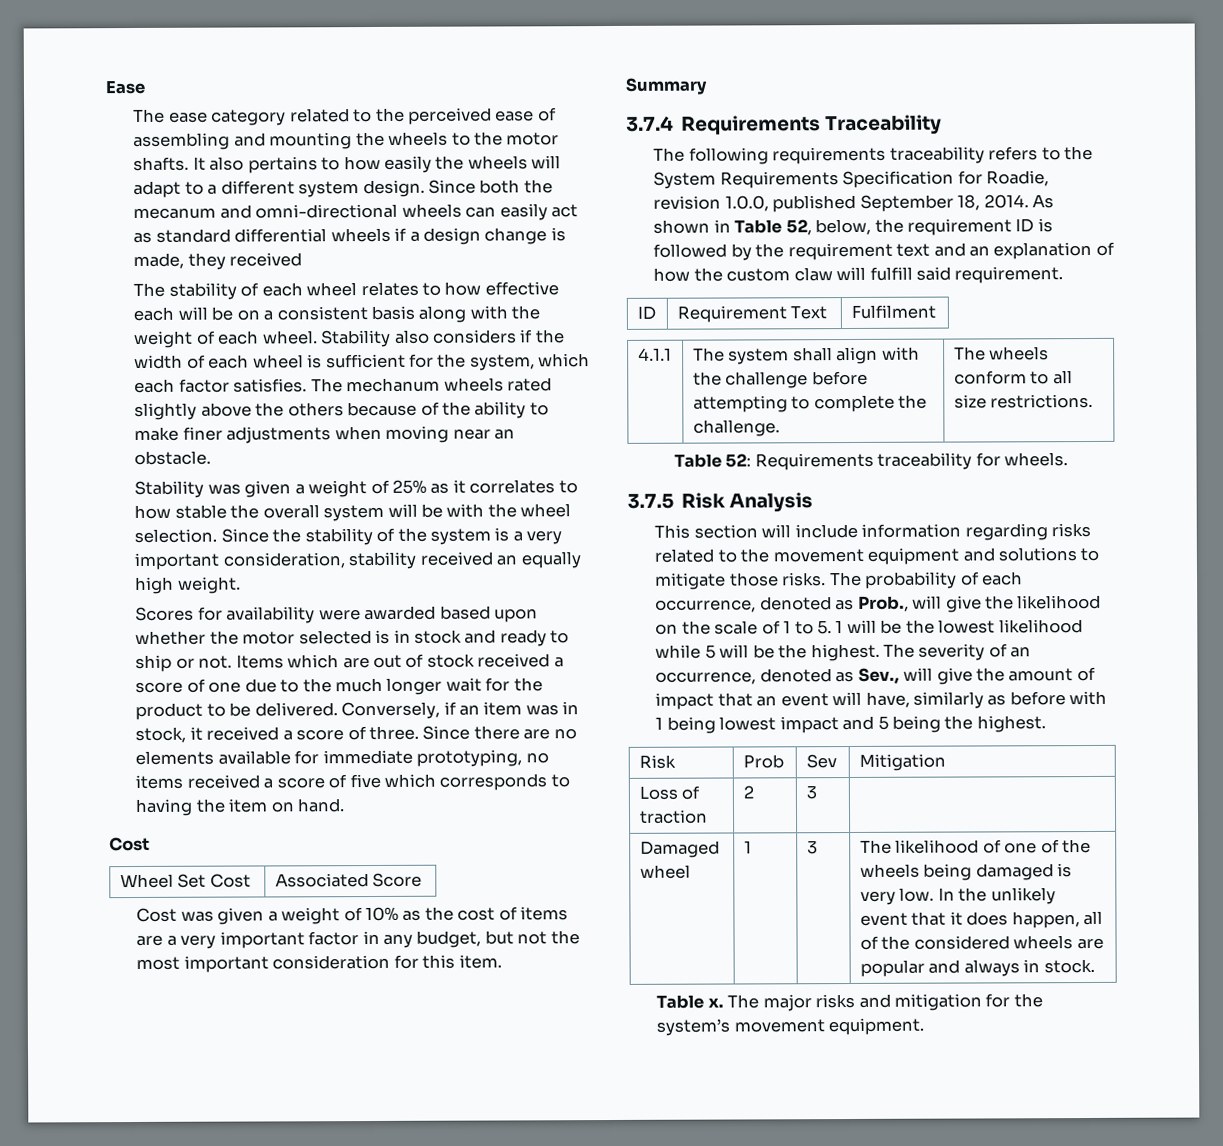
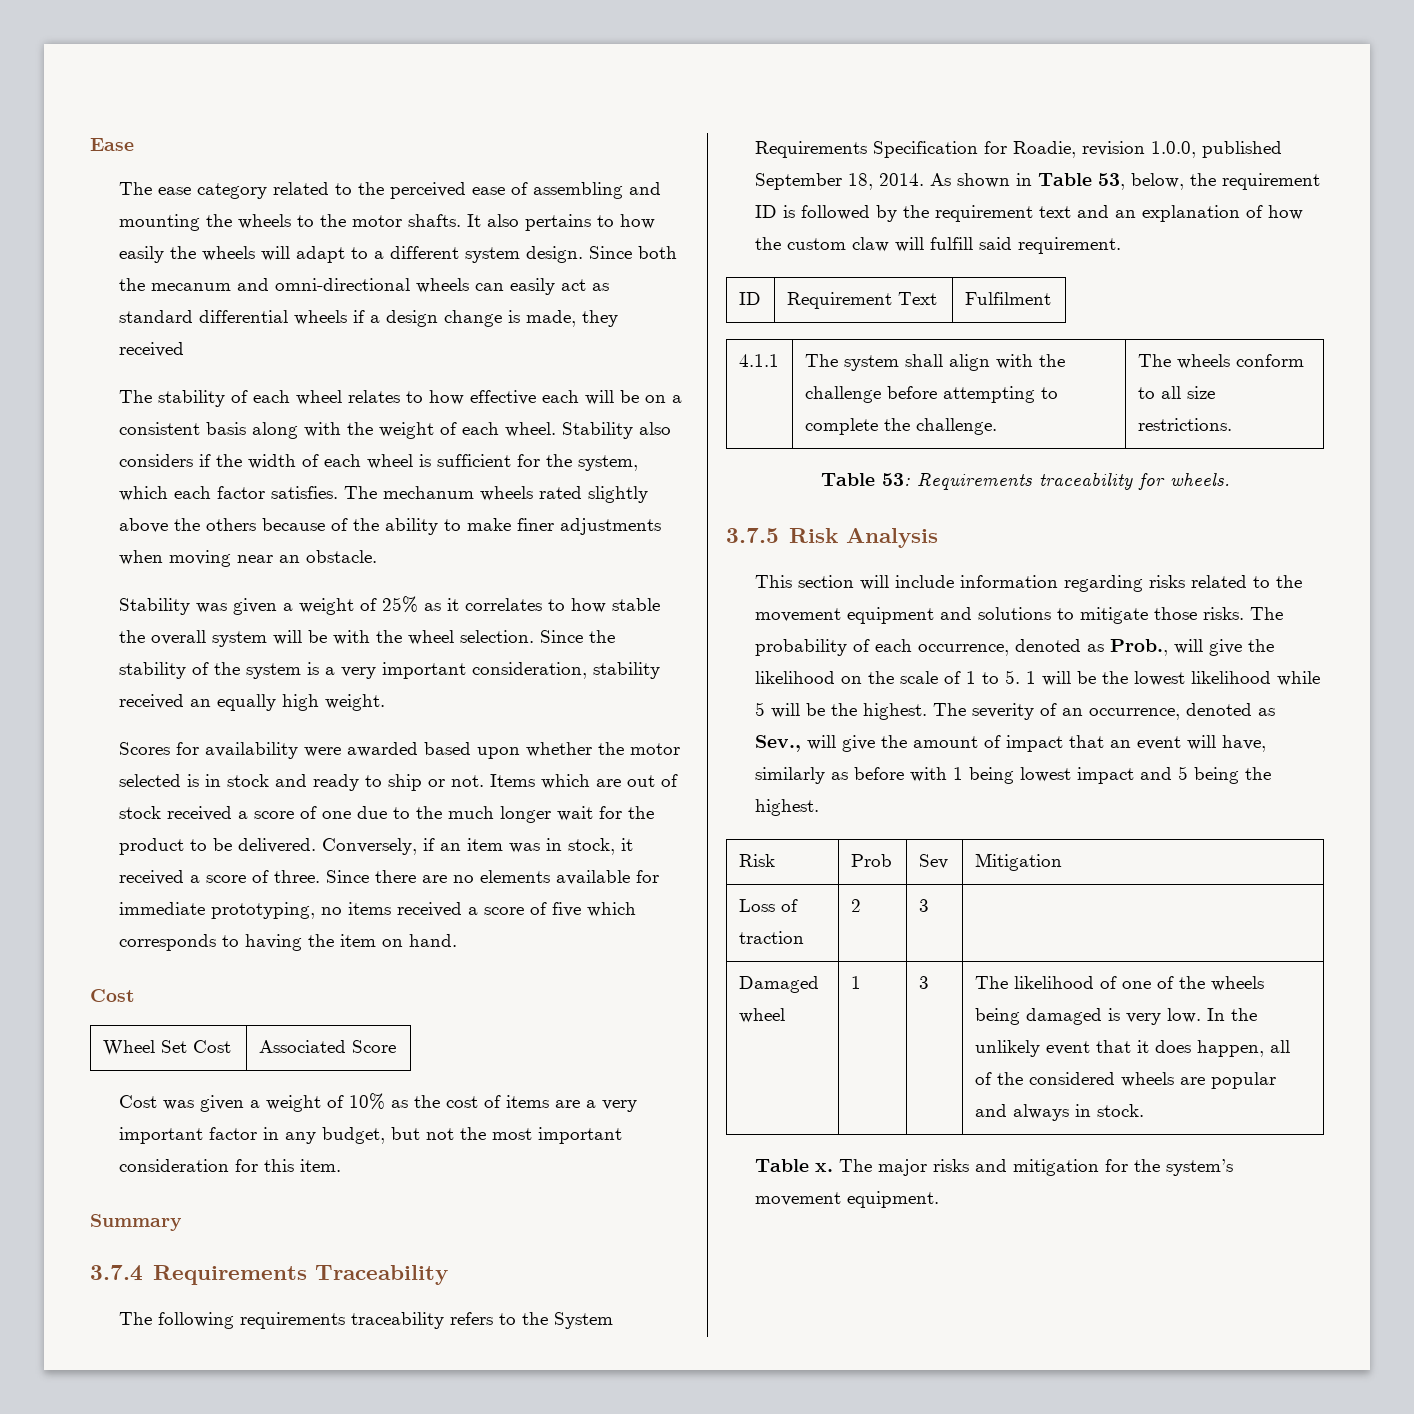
- As shown in Table 52, below, the requirement ID is followed by the requirement text and an explanation of how the custom claw will fulfill said requirement.
+ As shown in Table 53, below, the requirement ID is followed by the requirement text and an explanation of how the custom claw will fulfill said requirement.
- Table 52: Requirements traceability for wheels.
+ Table 53: Requirements traceability for wheels.

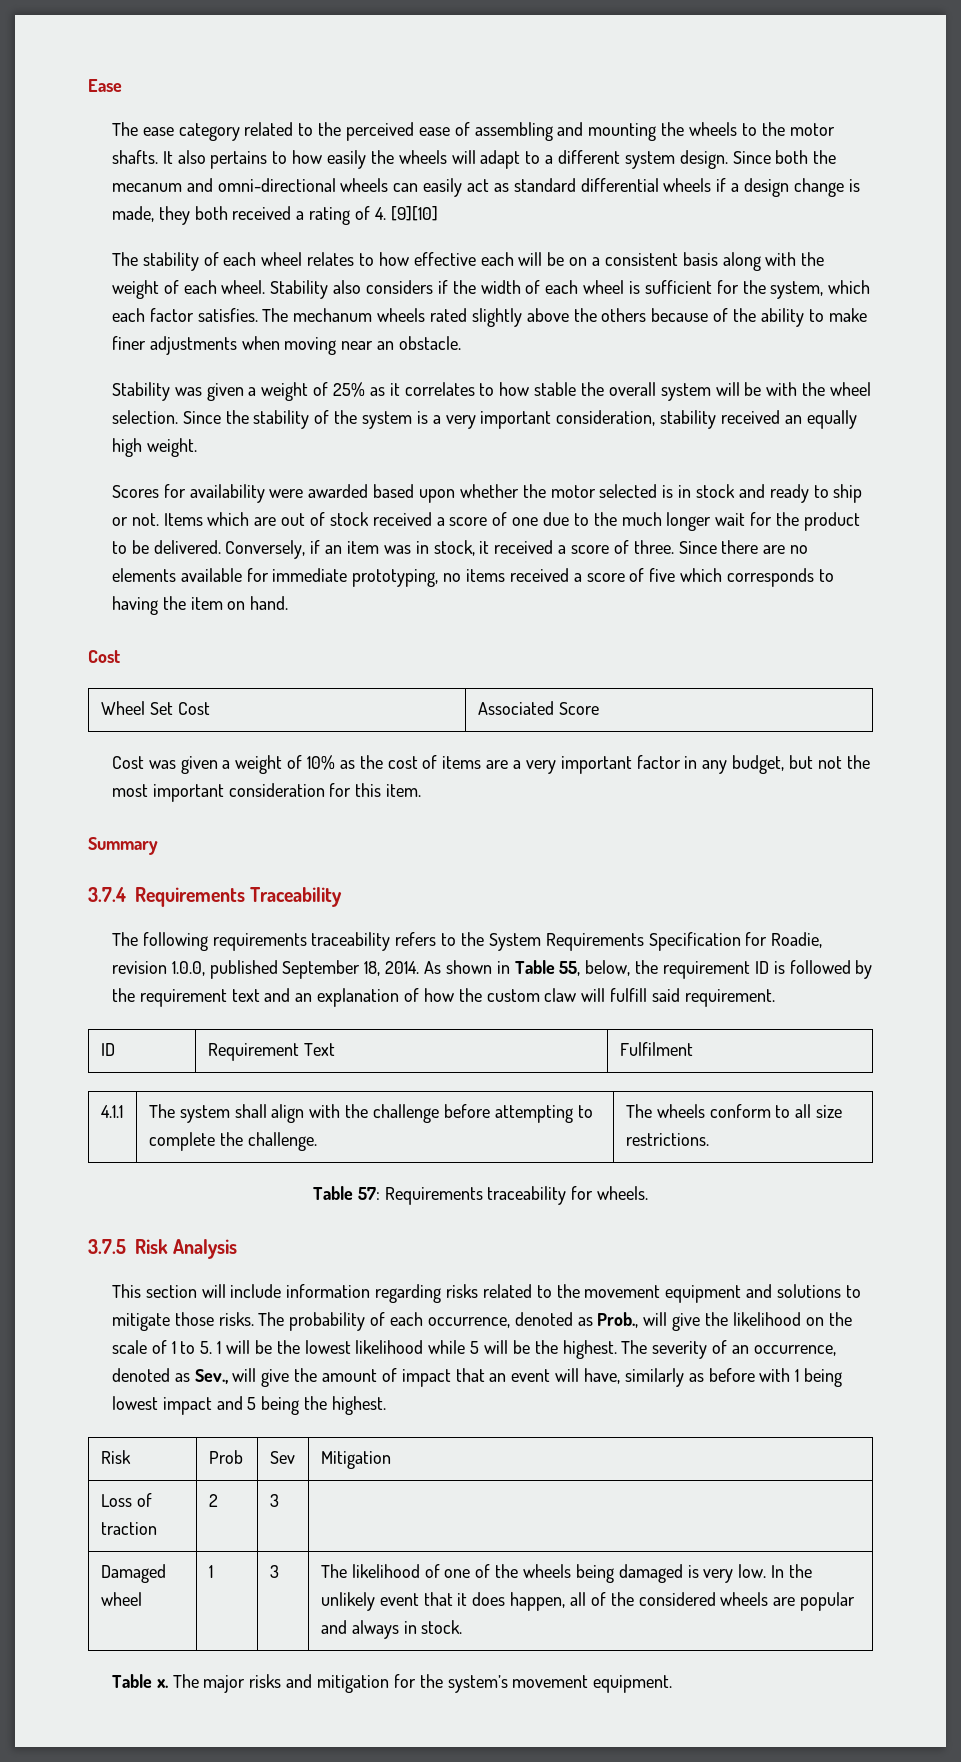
- Since both the mecanum and omni-directional wheels can easily act as standard differential wheels if a design change is made, they received
+ Since both the mecanum and omni-directional wheels can easily act as standard differential wheels if a design change is made, they both received a rating of 4. [9][10]
- As shown in Table 53, below, the requirement ID is followed by the requirement text and an explanation of how the custom claw will fulfill said requirement.
+ As shown in Table 55, below, the requirement ID is followed by the requirement text and an explanation of how the custom claw will fulfill said requirement.
- Table 53: Requirements traceability for wheels.
+ Table 57: Requirements traceability for wheels.

